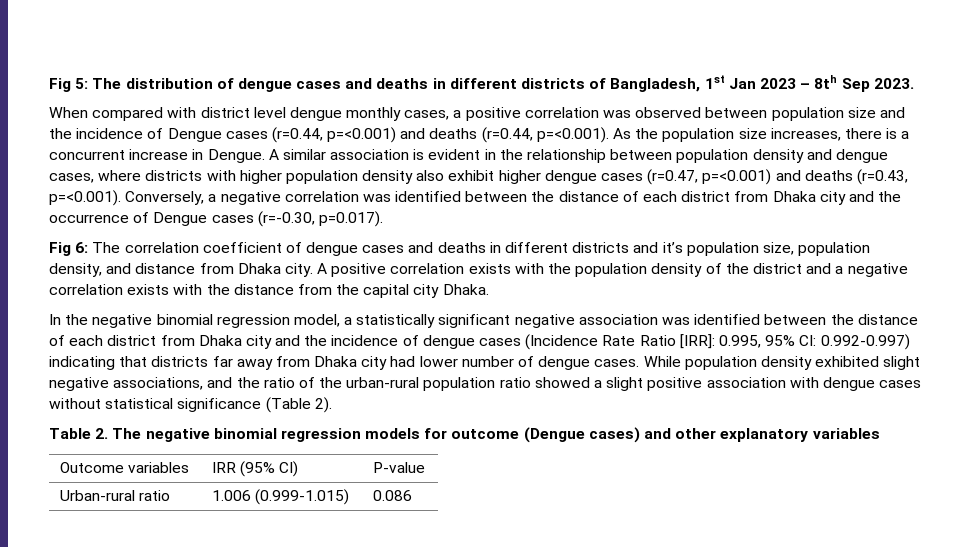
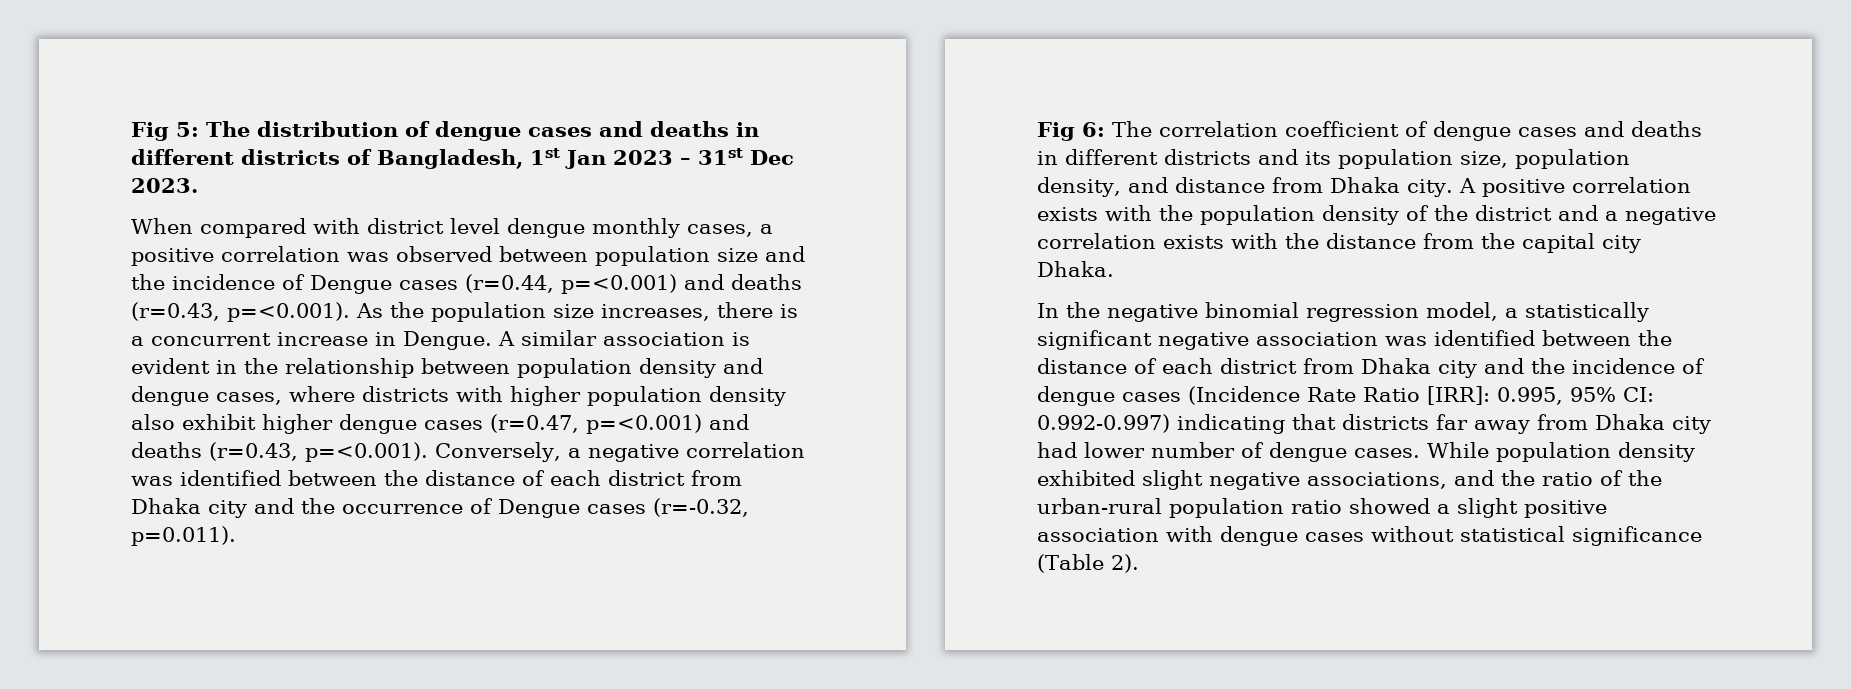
- Fig 5: The distribution of dengue cases and deaths in different districts of Bangladesh, 1st Jan 2023 – 8th Sep 2023.
+ Fig 5: The distribution of dengue cases and deaths in different districts of Bangladesh, 1st Jan 2023 – 31st Dec 2023.
- When compared with district level dengue monthly cases, a positive correlation was observed between population size and the incidence of Dengue cases (r=0.44, p=<0.001) and deaths (r=0.44, p=<0.001). As the population size increases, there is a concurrent increase in Dengue.
+ When compared with district level dengue monthly cases, a positive correlation was observed between population size and the incidence of Dengue cases (r=0.44, p=<0.001) and deaths (r=0.43, p=<0.001). As the population size increases, there is a concurrent increase in Dengue.
- A similar association is evident in the relationship between population density and dengue cases, where districts with higher population density also exhibit higher dengue cases (r=0.47, p=<0.001) and deaths (r=0.43, p=<0.001). Conversely, a negative correlation was identified between the distance of each district from Dhaka city and the occurrence of Dengue cases (r=-0.30, p=0.017).
+ A similar association is evident in the relationship between population density and dengue cases, where districts with higher population density also exhibit higher dengue cases (r=0.47, p=<0.001) and deaths (r=0.43, p=<0.001). Conversely, a negative correlation was identified between the distance of each district from Dhaka city and the occurrence of Dengue cases (r=-0.32, p=0.011).
- Fig 6: The correlation coefficient of dengue cases and deaths in different districts and it’s population size, population density, and distance from Dhaka city.
+ Fig 6: The correlation coefficient of dengue cases and deaths in different districts and its population size, population density, and distance from Dhaka city.
- Table 2. The negative binomial regression models for outcome (Dengue cases) and other explanatory variables
- Outcome variables | IRR (95% CI) | P-value
- Urban-rural ratio | 1.006 (0.999-1.015) | 0.086

